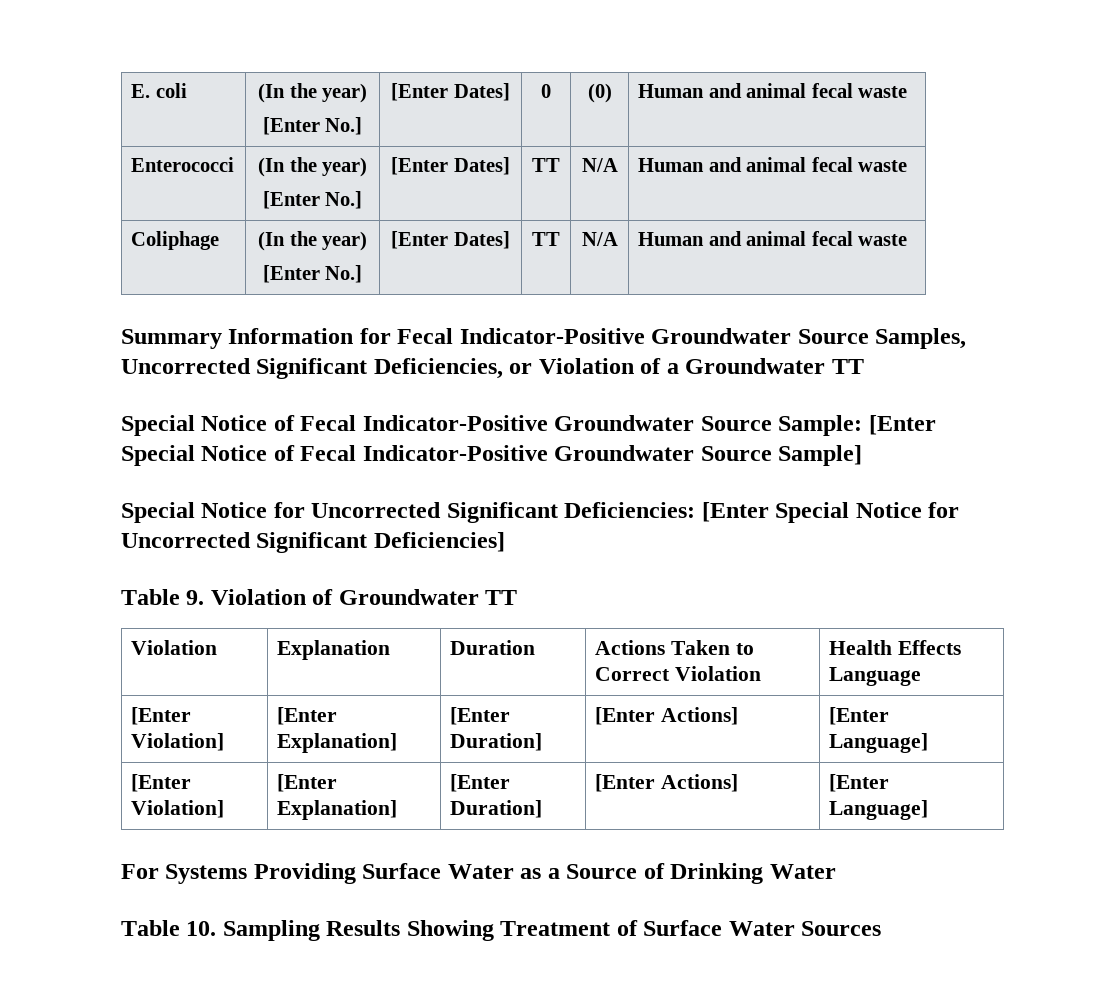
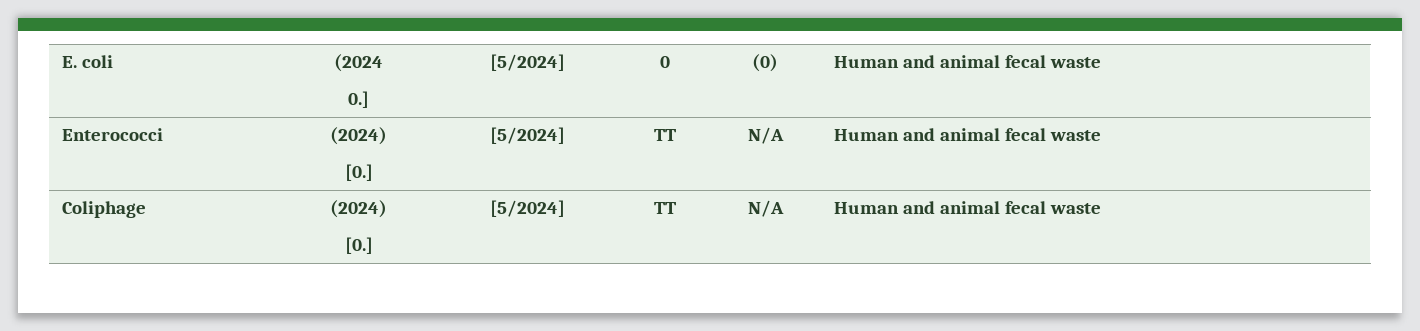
- E. coli | (In the year)
- [Enter No.] | [Enter Dates] | 0 | (0) | Human and animal fecal waste
+ E. coli | (2024
+ 0.] | [5/2024] | 0 | (0) | Human and animal fecal waste
- Enterococci | (In the year)
- [Enter No.] | [Enter Dates] | TT | N/A | Human and animal fecal waste
+ Enterococci | (2024)
+ [0.] | [5/2024] | TT | N/A | Human and animal fecal waste
- Coliphage | (In the year)
- [Enter No.] | [Enter Dates] | TT | N/A | Human and animal fecal waste
- Summary Information for Fecal Indicator-Positive Groundwater Source Samples, Uncorrected Significant Deficiencies, or Violation of a Groundwater TT
- Special Notice of Fecal Indicator-Positive Groundwater Source Sample: [Enter Special Notice of Fecal Indicator-Positive Groundwater Source Sample]
- Special Notice for Uncorrected Significant Deficiencies: [Enter Special Notice for Uncorrected Significant Deficiencies]
- Table 9. Violation of Groundwater TT
- Violation | Explanation | Duration | Actions Taken to Correct Violation | Health Effects Language
- [Enter Violation] | [Enter Explanation] | [Enter Duration] | [Enter Actions] | [Enter Language]
- [Enter Violation] | [Enter Explanation] | [Enter Duration] | [Enter Actions] | [Enter Language]
- For Systems Providing Surface Water as a Source of Drinking Water
- Table 10. Sampling Results Showing Treatment of Surface Water Sources
+ Coliphage | (2024)
+ [0.] | [5/2024] | TT | N/A | Human and animal fecal waste

